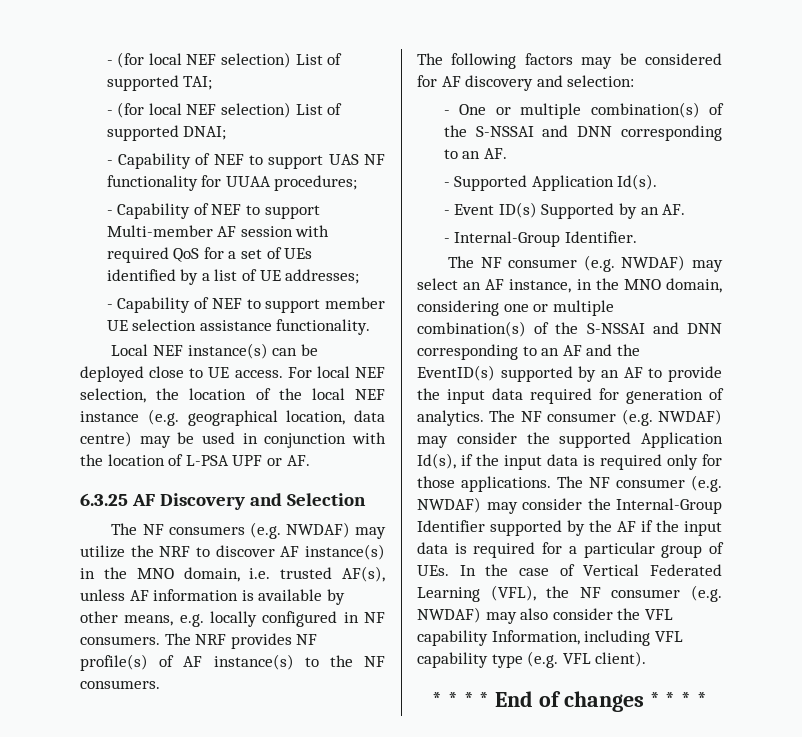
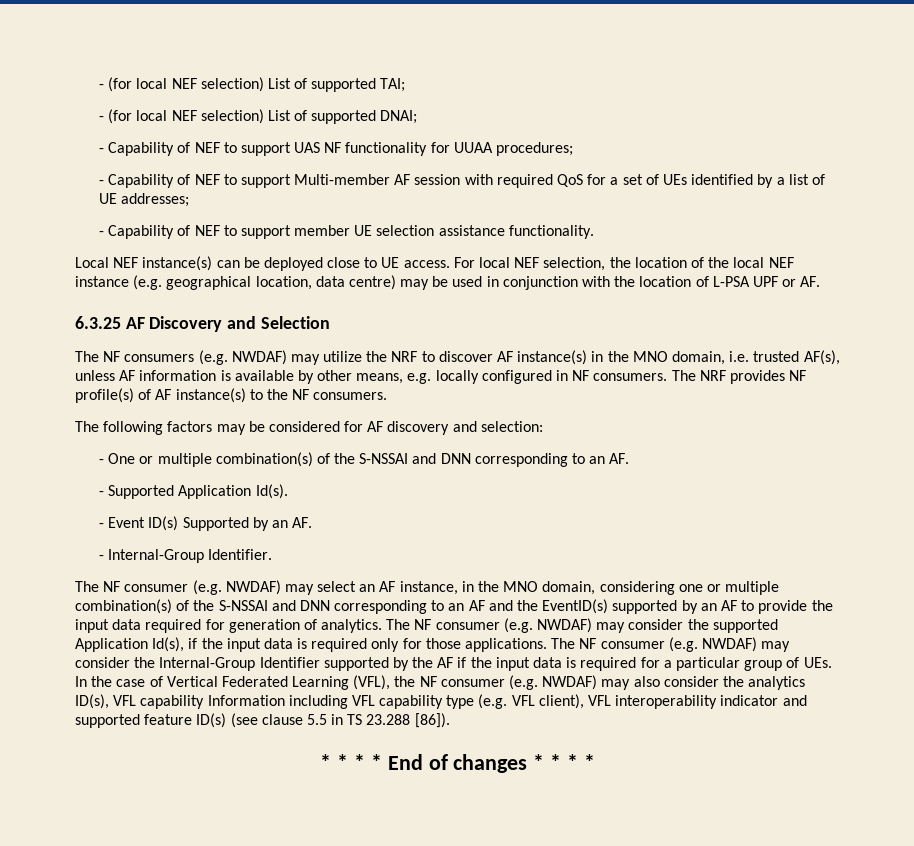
- The NF consumer (e.g. NWDAF) may consider the Internal-Group Identifier supported by the AF if the input data is required for a particular group of UEs. In the case of Vertical Federated Learning (VFL), the NF consumer (e.g. NWDAF) may also consider the VFL capability Information, including VFL capability type (e.g. VFL client).
+ The NF consumer (e.g. NWDAF) may consider the Internal-Group Identifier supported by the AF if the input data is required for a particular group of UEs. In the case of Vertical Federated Learning (VFL), the NF consumer (e.g. NWDAF) may also consider the analytics ID(s), VFL capability Information including VFL capability type (e.g. VFL client), VFL interoperability indicator and supported feature ID(s) (see clause 5.5 in TS 23.288 [86]).

